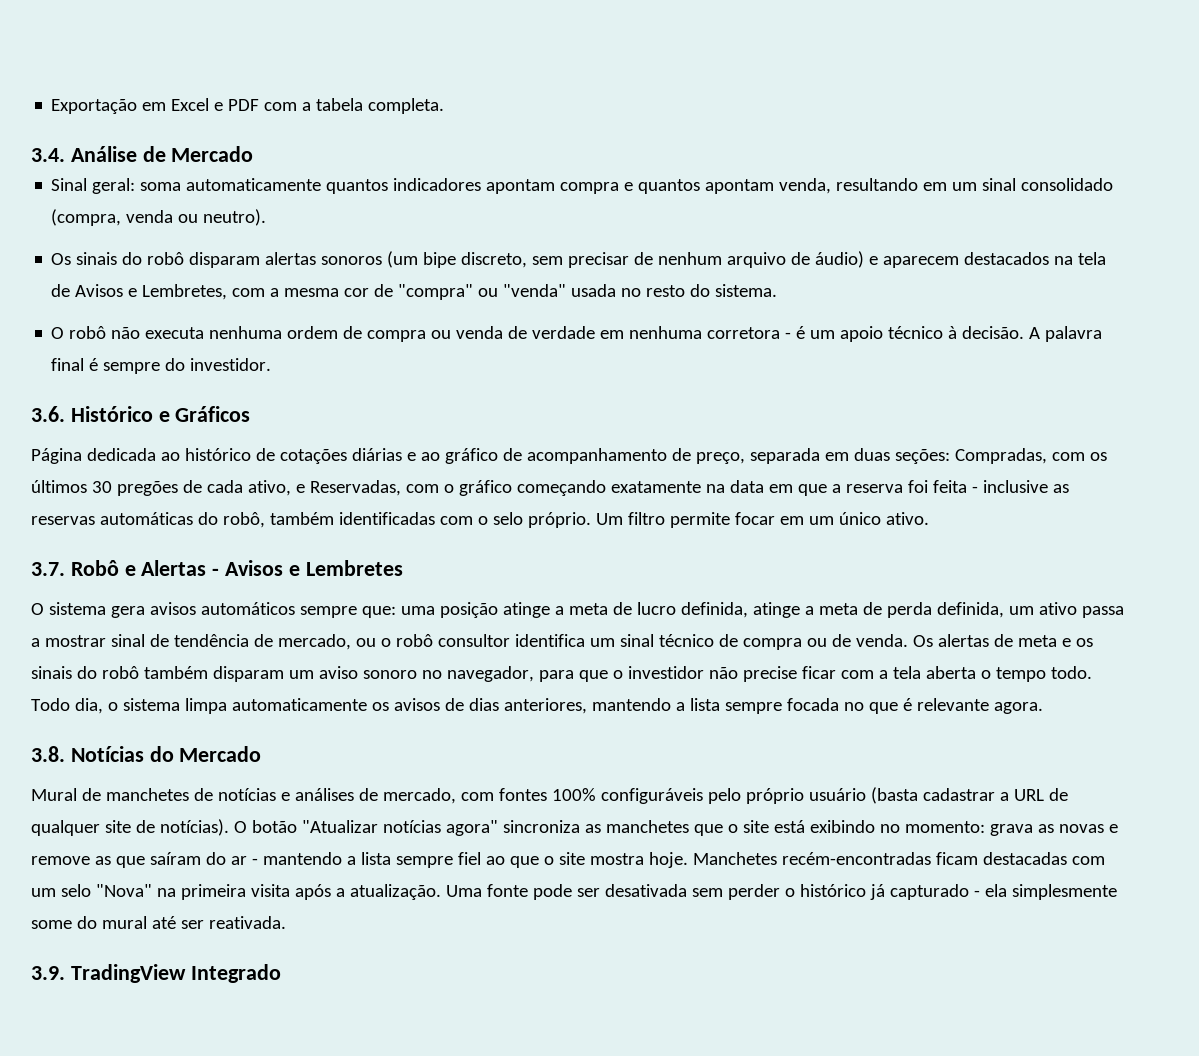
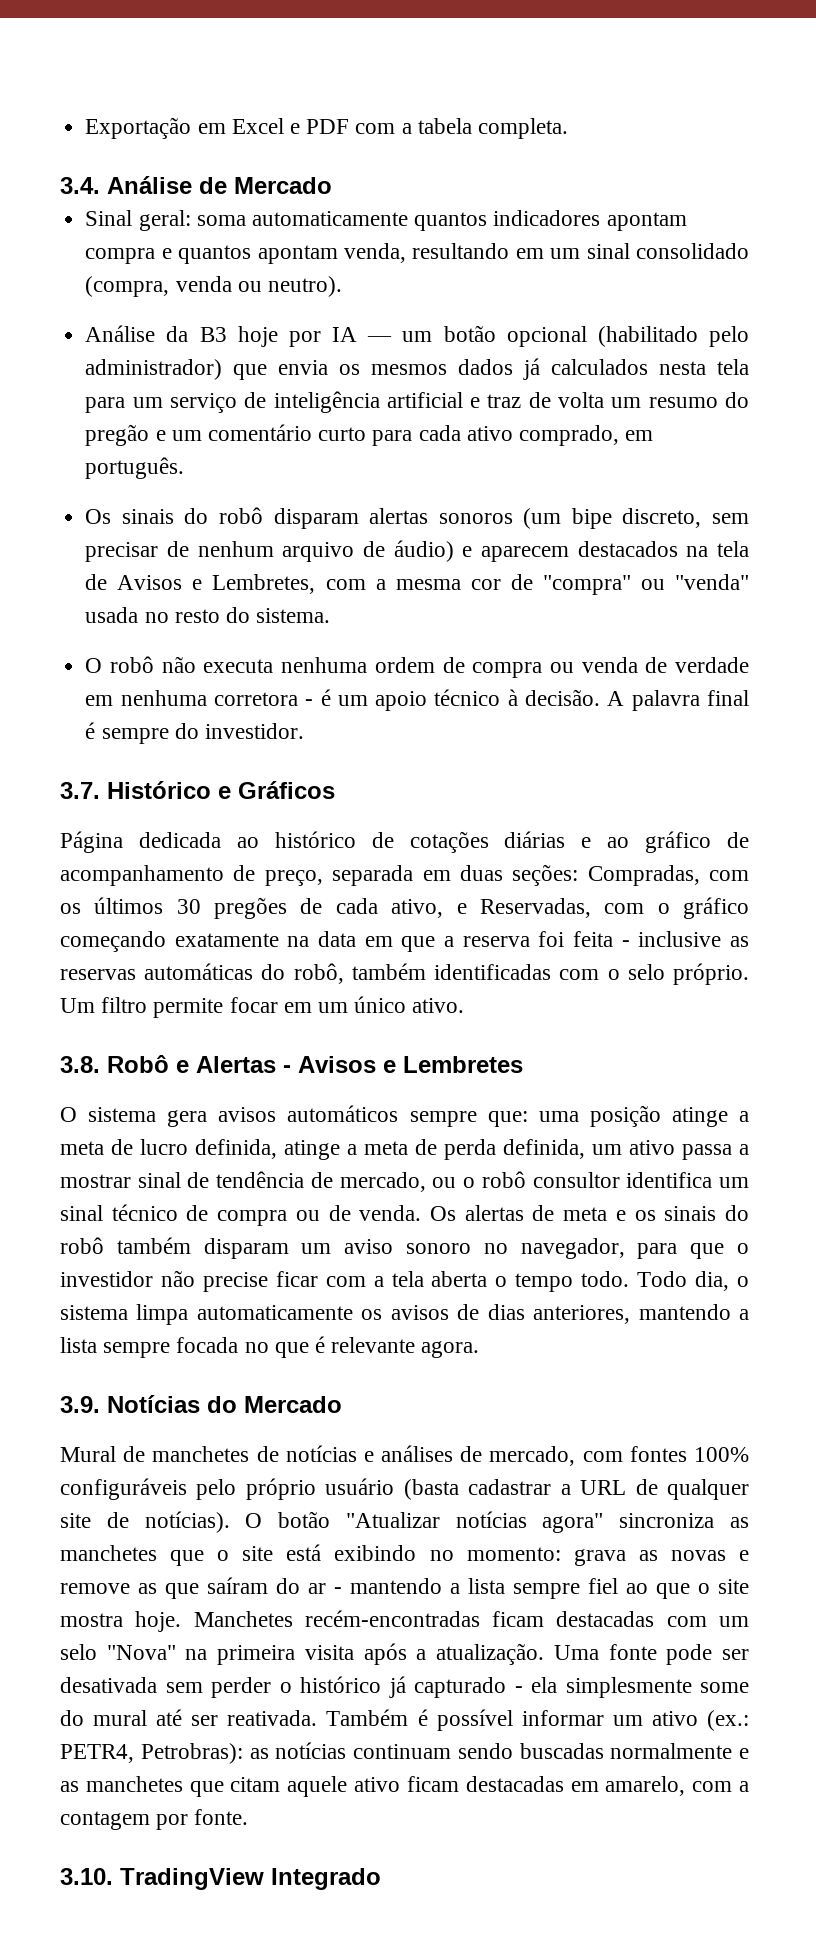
+ Análise da B3 hoje por IA — um botão opcional (habilitado pelo administrador) que envia os mesmos dados já calculados nesta tela para um serviço de inteligência artificial e traz de volta um resumo do pregão e um comentário curto para cada ativo comprado, em português.
- 3.6. Histórico e Gráficos
+ 3.7. Histórico e Gráficos
- 3.7. Robô e Alertas - Avisos e Lembretes
+ 3.8. Robô e Alertas - Avisos e Lembretes
- 3.8. Notícias do Mercado
+ 3.9. Notícias do Mercado
- Uma fonte pode ser desativada sem perder o histórico já capturado - ela simplesmente some do mural até ser reativada.
- 3.9. TradingView Integrado
+ Uma fonte pode ser desativada sem perder o histórico já capturado - ela simplesmente some do mural até ser reativada. Também é possível informar um ativo (ex.: PETR4, Petrobras): as notícias continuam sendo buscadas normalmente e as manchetes que citam aquele ativo ficam destacadas em amarelo, com a contagem por fonte.
+ 3.10. TradingView Integrado

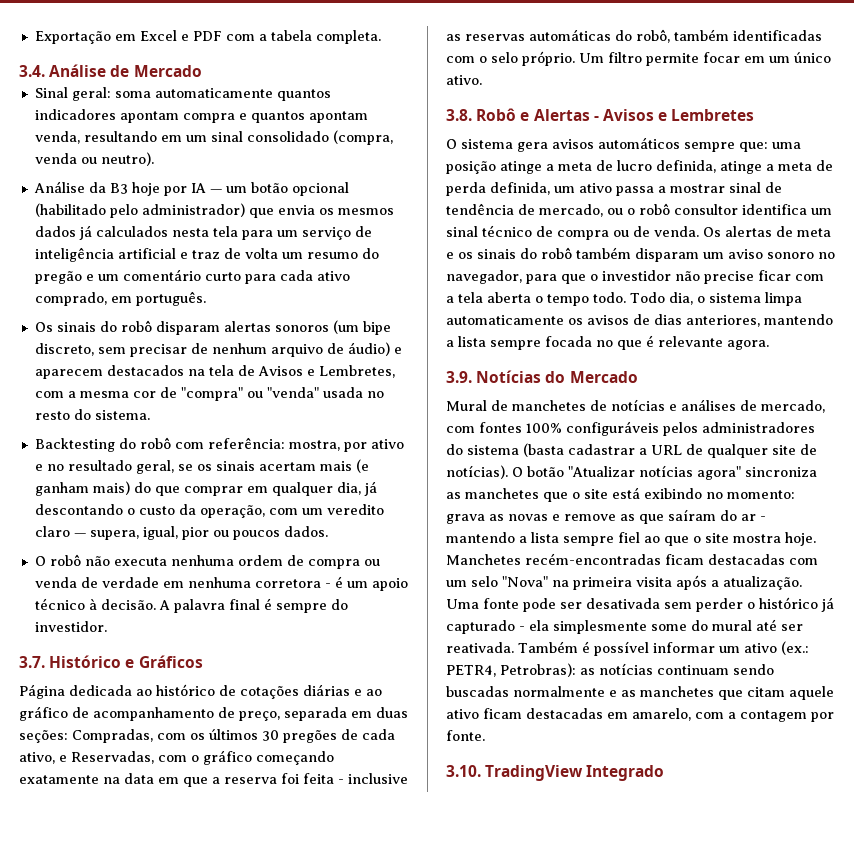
+ Backtesting do robô com referência: mostra, por ativo e no resultado geral, se os sinais acertam mais (e ganham mais) do que comprar em qualquer dia, já descontando o custo da operação, com um veredito claro — supera, igual, pior ou poucos dados.
- Mural de manchetes de notícias e análises de mercado, com fontes 100% configuráveis pelo próprio usuário (basta cadastrar a URL de qualquer site de notícias).
+ Mural de manchetes de notícias e análises de mercado, com fontes 100% configuráveis pelos administradores do sistema (basta cadastrar a URL de qualquer site de notícias).

